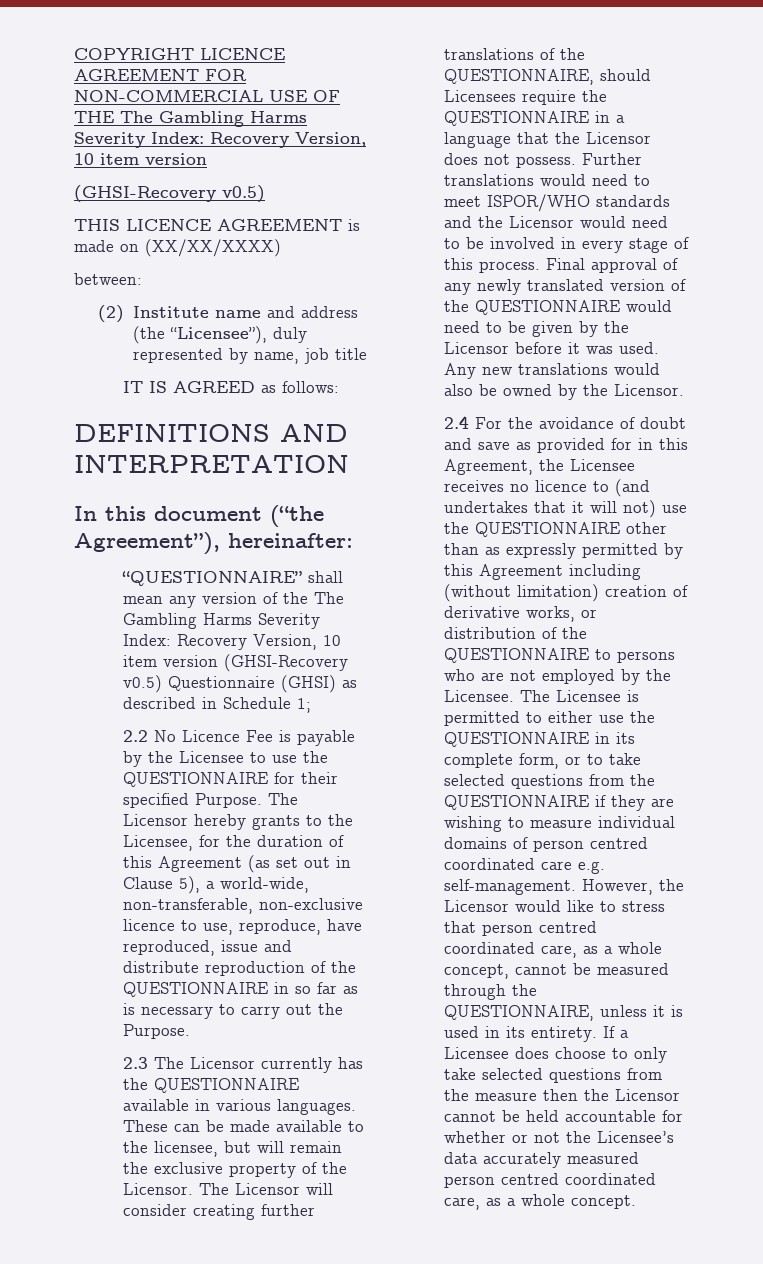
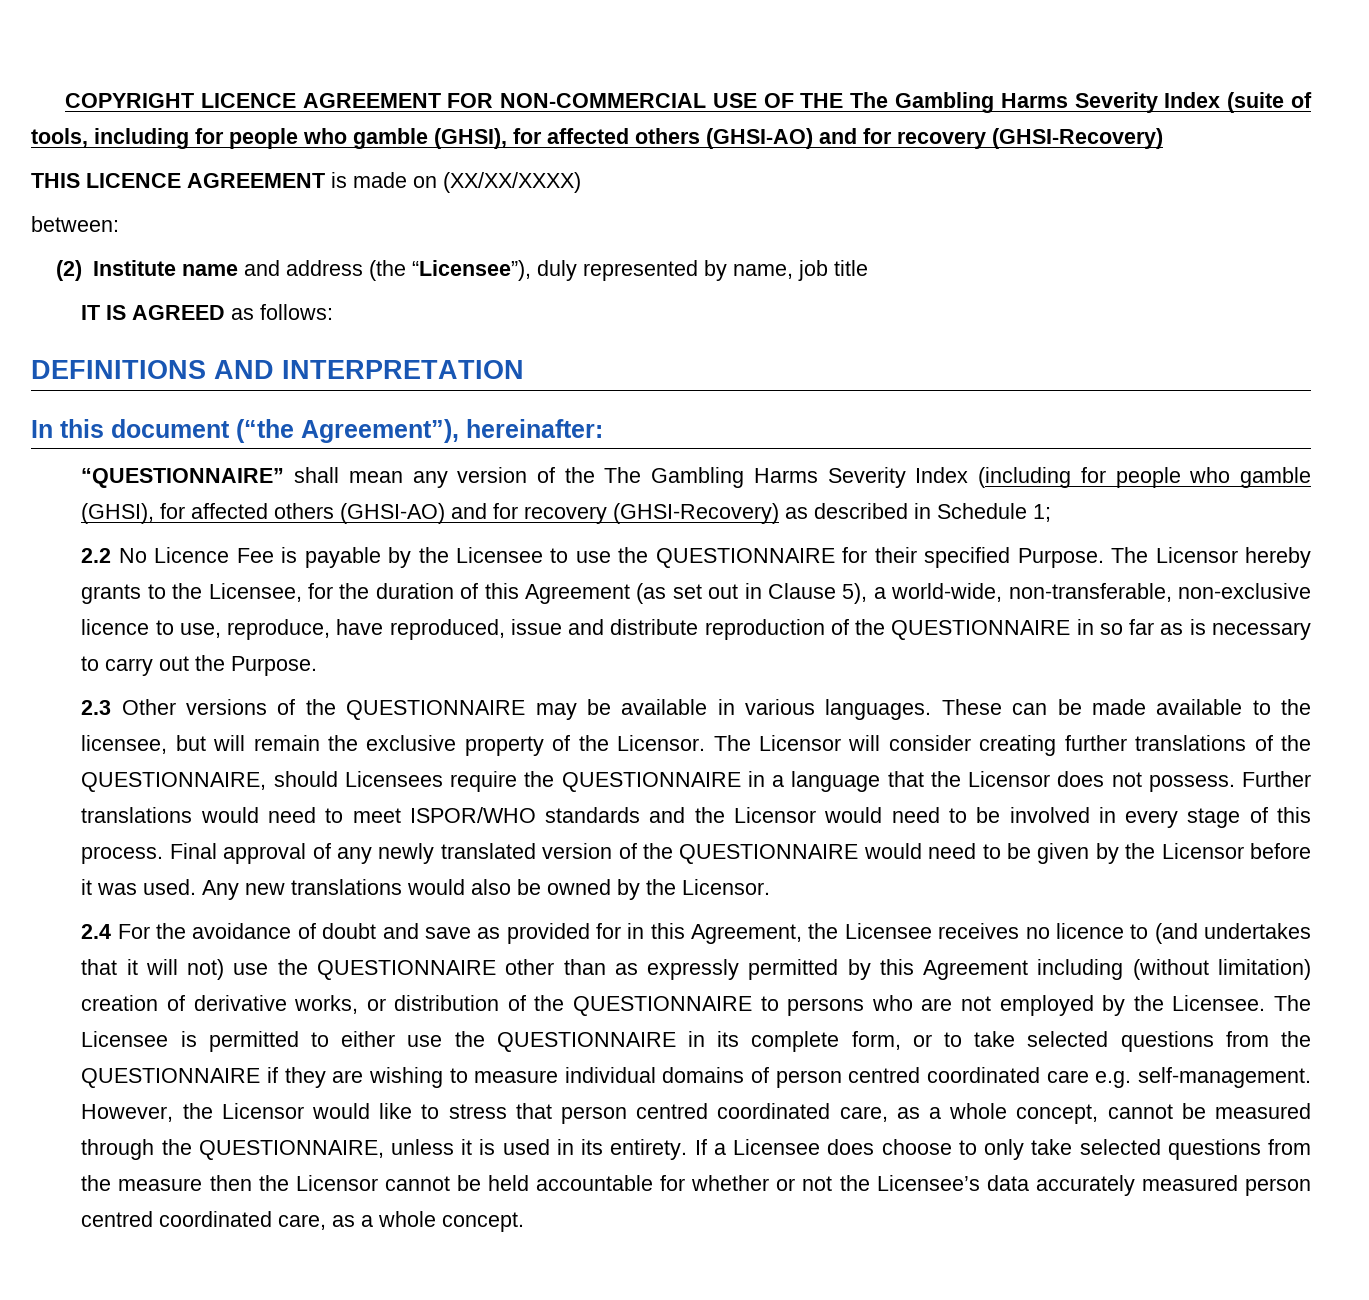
- COPYRIGHT LICENCE AGREEMENT FOR NON-COMMERCIAL USE OF THE The Gambling Harms Severity Index: Recovery Version, 10 item version
- (GHSI-Recovery v0.5)
+ COPYRIGHT LICENCE AGREEMENT FOR NON-COMMERCIAL USE OF THE The Gambling Harms Severity Index (suite of tools, including for people who gamble (GHSI), for affected others (GHSI-AO) and for recovery (GHSI-Recovery)
- “QUESTIONNAIRE” shall mean any version of the The Gambling Harms Severity Index: Recovery Version, 10 item version (GHSI-Recovery v0.5) Questionnaire (GHSI) as described in Schedule 1;
+ “QUESTIONNAIRE” shall mean any version of the The Gambling Harms Severity Index (including for people who gamble (GHSI), for affected others (GHSI-AO) and for recovery (GHSI-Recovery) as described in Schedule 1;
- 2.3 The Licensor currently has the QUESTIONNAIRE available in various languages.
+ 2.3 Other versions of the QUESTIONNAIRE may be available in various languages.

